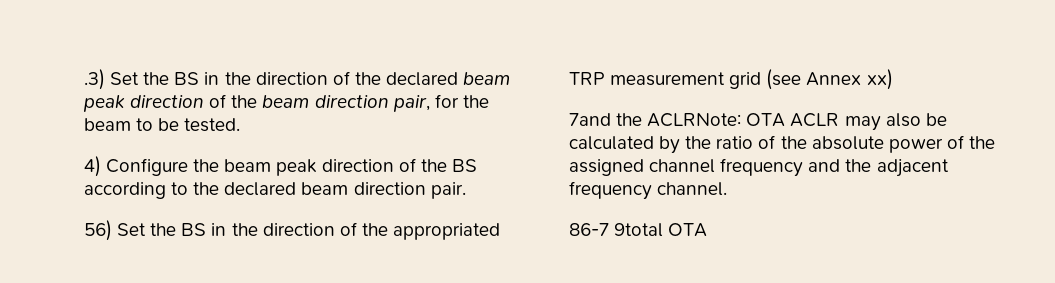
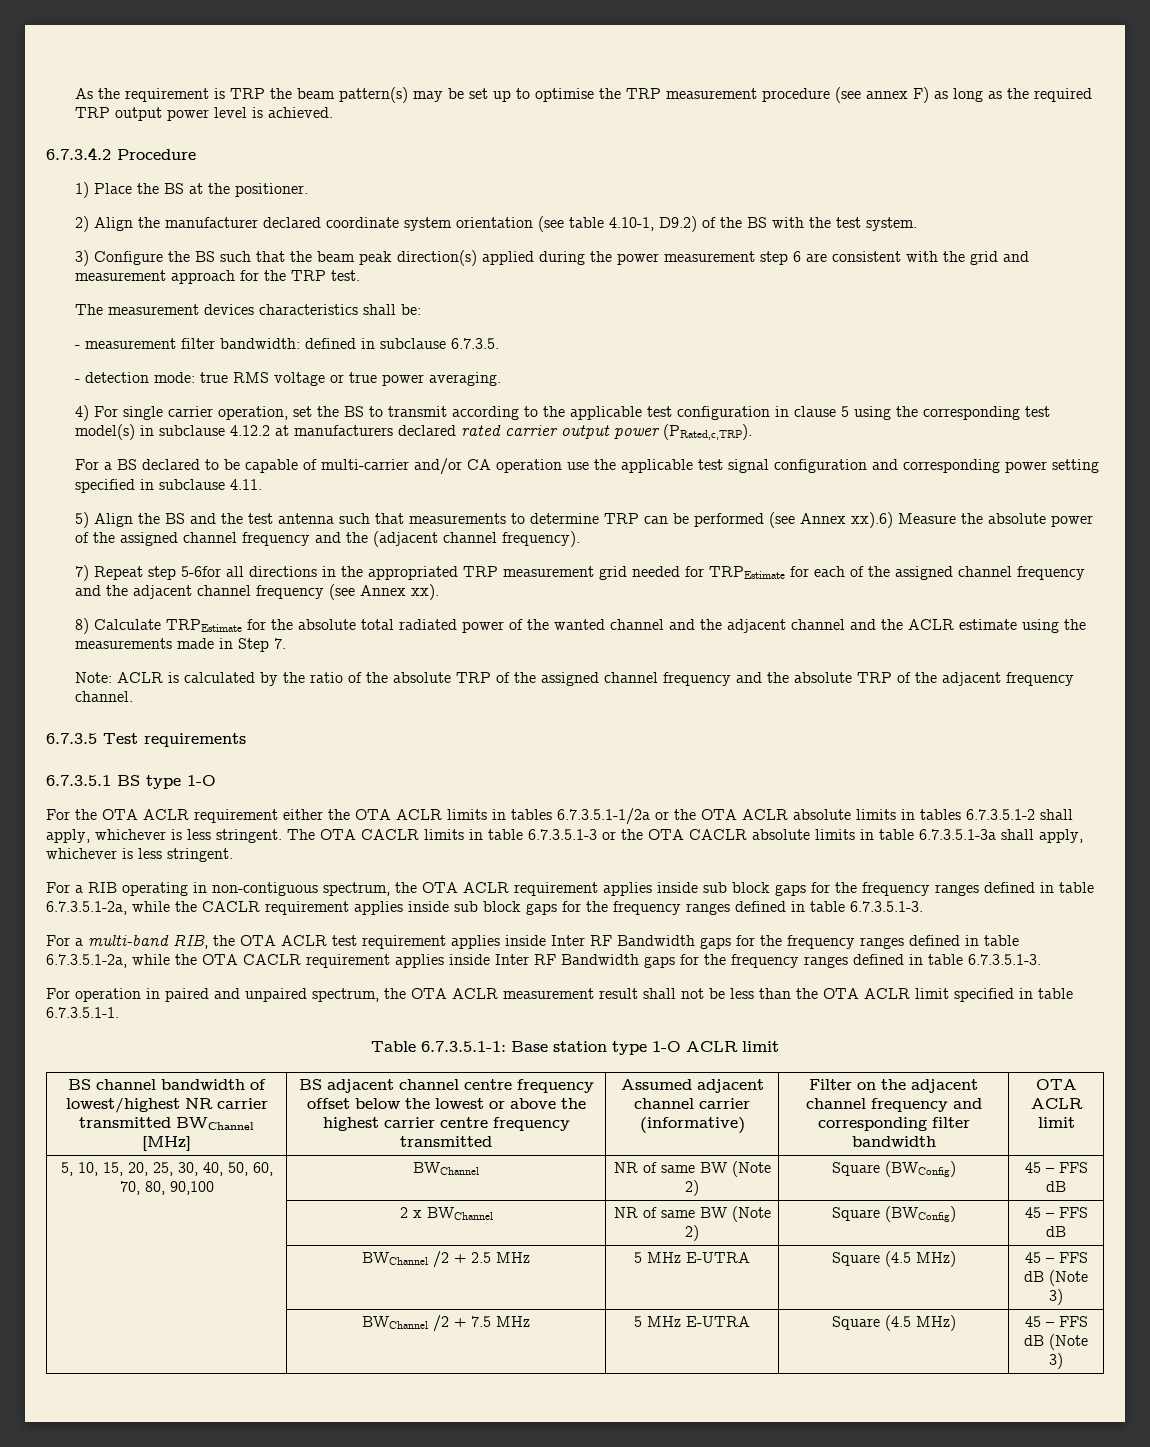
- .3) Set the BS in the direction of the declared beam peak direction of the beam direction pair, for the beam to be tested.
- 4) Configure the beam peak direction of the BS according to the declared beam direction pair.
- 56) Set the BS in the direction of the appropriated TRP measurement grid (see Annex xx)
- 7and the ACLRNote: OTA ACLR may also be calculated by the ratio of the absolute power of the assigned channel frequency and the adjacent frequency channel.
- 86-7 9total OTA
+ As the requirement is TRP the beam pattern(s) may be set up to optimise the TRP measurement procedure (see annex F) as long as the required TRP output power level is achieved.
+ 6.7.3.4.2 Procedure
+ 1) Place the BS at the positioner.
+ 2) Align the manufacturer declared coordinate system orientation (see table 4.10-1, D9.2) of the BS with the test system.
+ 3) Configure the BS such that the beam peak direction(s) applied during the power measurement step 6 are consistent with the grid and measurement approach for the TRP test.
+ The measurement devices characteristics shall be:
+ - measurement filter bandwidth: defined in subclause 6.7.3.5.
+ - detection mode: true RMS voltage or true power averaging.
+ 4) For single carrier operation, set the BS to transmit according to the applicable test configuration in clause 5 using the corresponding test model(s) in subclause 4.12.2 at manufacturers declared rated carrier output power (PRated,c,TRP).
+ For a BS declared to be capable of multi-carrier and/or CA operation use the applicable test signal configuration and corresponding power setting specified in subclause 4.11.
+ 5) Align the BS and the test antenna such that measurements to determine TRP can be performed (see Annex xx).6) Measure the absolute power of the assigned channel frequency and the (adjacent channel frequency).
+ 7) Repeat step 5-6for all directions in the appropriated TRP measurement grid needed for TRPEstimate for each of the assigned channel frequency and the adjacent channel frequency (see Annex xx).
+ 8) Calculate TRPEstimate for the absolute total radiated power of the wanted channel and the adjacent channel and the ACLR estimate using the measurements made in Step 7.
+ Note: ACLR is calculated by the ratio of the absolute TRP of the assigned channel frequency and the absolute TRP of the adjacent frequency channel.
+ 6.7.3.5 Test requirements
+ 6.7.3.5.1 BS type 1-O
+ For the OTA ACLR requirement either the OTA ACLR limits in tables 6.7.3.5.1-1/2a or the OTA ACLR absolute limits in tables 6.7.3.5.1-2 shall apply, whichever is less stringent. The OTA CACLR limits in table 6.7.3.5.1-3 or the OTA CACLR absolute limits in table 6.7.3.5.1-3a shall apply, whichever is less stringent.
+ For a RIB operating in non-contiguous spectrum, the OTA ACLR requirement applies inside sub block gaps for the frequency ranges defined in table 6.7.3.5.1-2a, while the CACLR requirement applies inside sub block gaps for the frequency ranges defined in table 6.7.3.5.1-3.
+ For a multi-band RIB, the OTA ACLR test requirement applies inside Inter RF Bandwidth gaps for the frequency ranges defined in table 6.7.3.5.1-2a, while the OTA CACLR requirement applies inside Inter RF Bandwidth gaps for the frequency ranges defined in table 6.7.3.5.1-3.
+ For operation in paired and unpaired spectrum, the OTA ACLR measurement result shall not be less than the OTA ACLR limit specified in table 6.7.3.5.1-1.
+ Table 6.7.3.5.1-1: Base station type 1-O ACLR limit
+ BS channel bandwidth of lowest/highest NR carrier transmitted BWChannel [MHz] | BS adjacent channel centre frequency offset below the lowest or above the highest carrier centre frequency transmitted | Assumed adjacent channel carrier (informative) | Filter on the adjacent channel frequency and corresponding filter bandwidth | OTA ACLR limit
+ 5, 10, 15, 20, 25, 30, 40, 50, 60, 70, 80, 90,100 | BWChannel | NR of same BW (Note 2) | Square (BWConfig) | 45 – FFS dB
+ | 2 x BWChannel | NR of same BW (Note 2) | Square (BWConfig) | 45 – FFS dB
+ | BWChannel /2 + 2.5 MHz | 5 MHz E-UTRA | Square (4.5 MHz) | 45 – FFS dB (Note 3)
+ | BWChannel /2 + 7.5 MHz | 5 MHz E-UTRA | Square (4.5 MHz) | 45 – FFS dB (Note 3)

